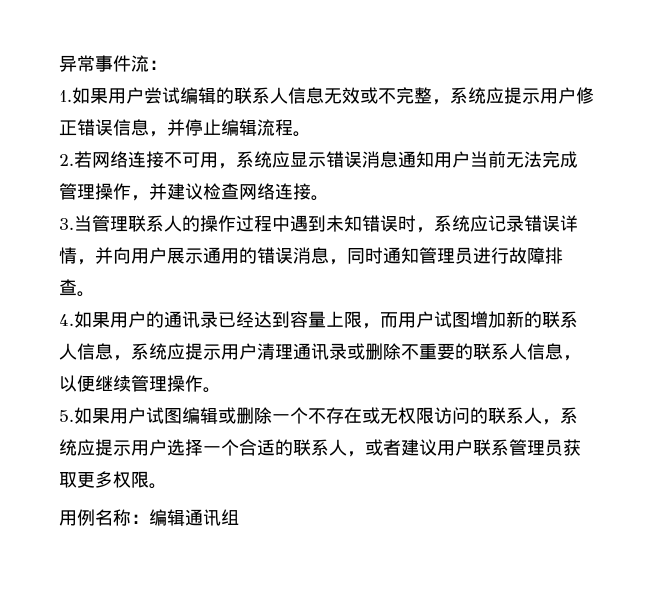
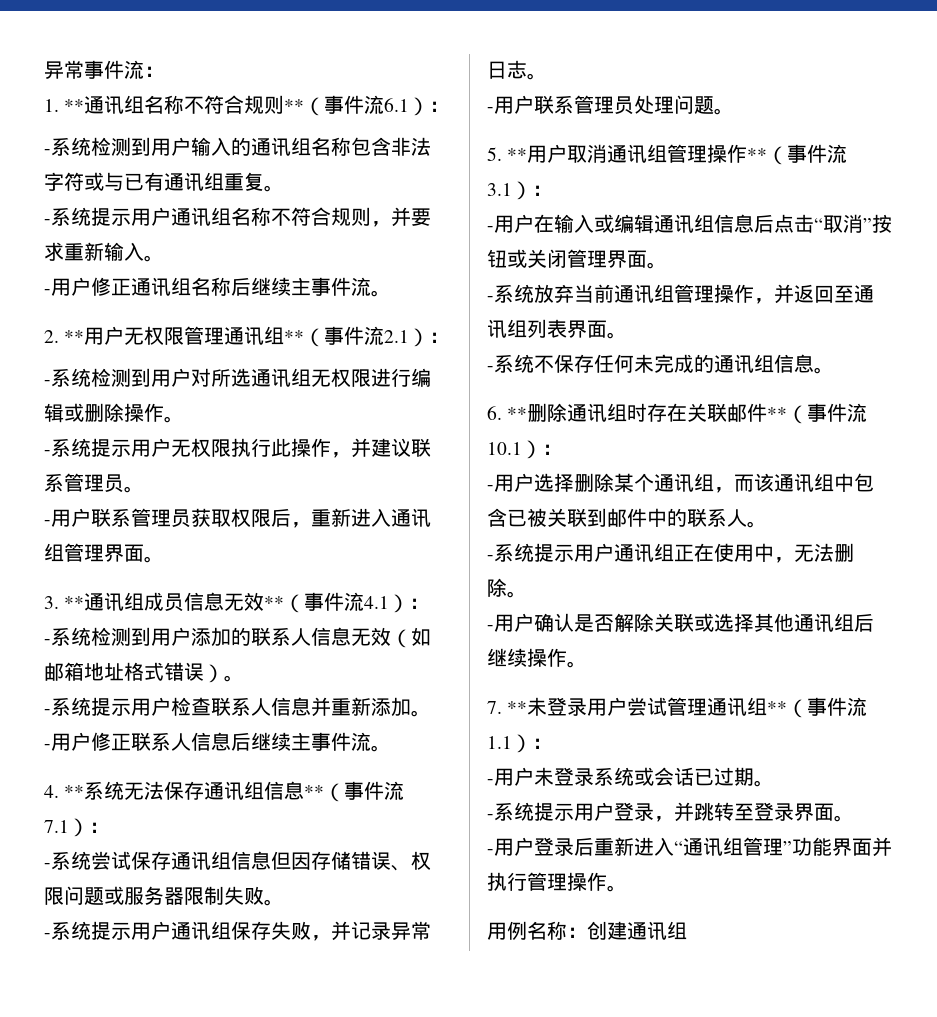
- 1.如果用户尝试编辑的联系人信息无效或不完整，系统应提示用户修正错误信息，并停止编辑流程。
- 2.若网络连接不可用，系统应显示错误消息通知用户当前无法完成管理操作，并建议检查网络连接。
- 3.当管理联系人的操作过程中遇到未知错误时，系统应记录错误详情，并向用户展示通用的错误消息，同时通知管理员进行故障排查。
- 4.如果用户的通讯录已经达到容量上限，而用户试图增加新的联系人信息，系统应提示用户清理通讯录或删除不重要的联系人信息，以便继续管理操作。
- 5.如果用户试图编辑或删除一个不存在或无权限访问的联系人，系统应提示用户选择一个合适的联系人，或者建议用户联系管理员获取更多权限。
+ 1. **通讯组名称不符合规则**（事件流6.1）：
+ -系统检测到用户输入的通讯组名称包含非法字符或与已有通讯组重复。
+ -系统提示用户通讯组名称不符合规则，并要求重新输入。
+ -用户修正通讯组名称后继续主事件流。
+ 2. **用户无权限管理通讯组**（事件流2.1）：
+ -系统检测到用户对所选通讯组无权限进行编辑或删除操作。
+ -系统提示用户无权限执行此操作，并建议联系管理员。
+ -用户联系管理员获取权限后，重新进入通讯组管理界面。
+ 3. **通讯组成员信息无效**（事件流4.1）：
+ -系统检测到用户添加的联系人信息无效（如邮箱地址格式错误）。
+ -系统提示用户检查联系人信息并重新添加。
+ -用户修正联系人信息后继续主事件流。
+ 4. **系统无法保存通讯组信息**（事件流7.1）：
+ -系统尝试保存通讯组信息但因存储错误、权限问题或服务器限制失败。
+ -系统提示用户通讯组保存失败，并记录异常日志。
+ -用户联系管理员处理问题。
+ 5. **用户取消通讯组管理操作**（事件流3.1）：
+ -用户在输入或编辑通讯组信息后点击“取消”按钮或关闭管理界面。
+ -系统放弃当前通讯组管理操作，并返回至通讯组列表界面。
+ -系统不保存任何未完成的通讯组信息。
+ 6. **删除通讯组时存在关联邮件**（事件流10.1）：
+ -用户选择删除某个通讯组，而该通讯组中包含已被关联到邮件中的联系人。
+ -系统提示用户通讯组正在使用中，无法删除。
+ -用户确认是否解除关联或选择其他通讯组后继续操作。
+ 7. **未登录用户尝试管理通讯组**（事件流1.1）：
+ -用户未登录系统或会话已过期。
+ -系统提示用户登录，并跳转至登录界面。
+ -用户登录后重新进入“通讯组管理”功能界面并执行管理操作。
- 用例名称：编辑通讯组
+ 用例名称：创建通讯组

